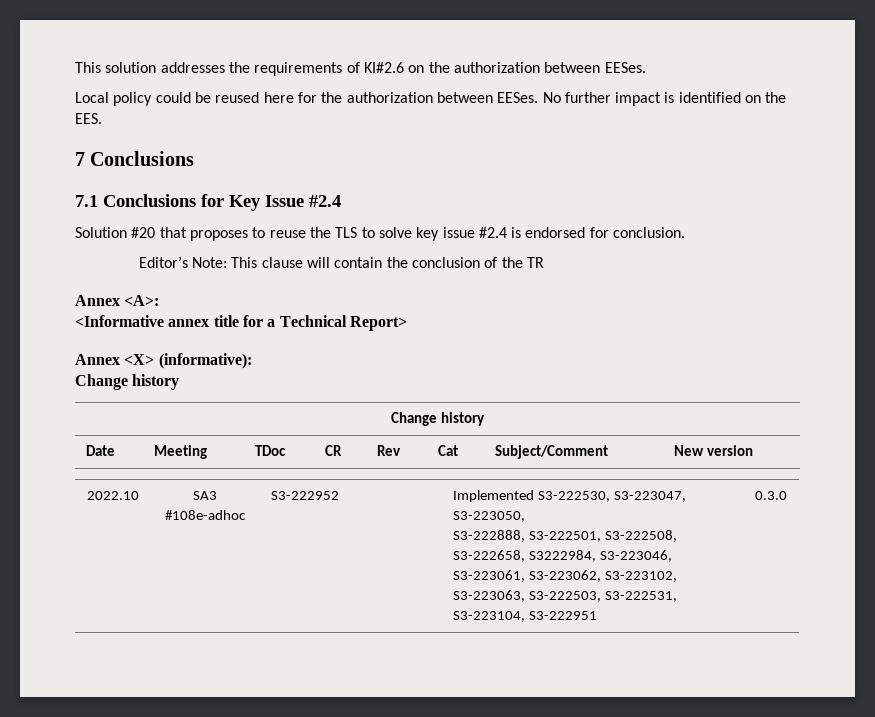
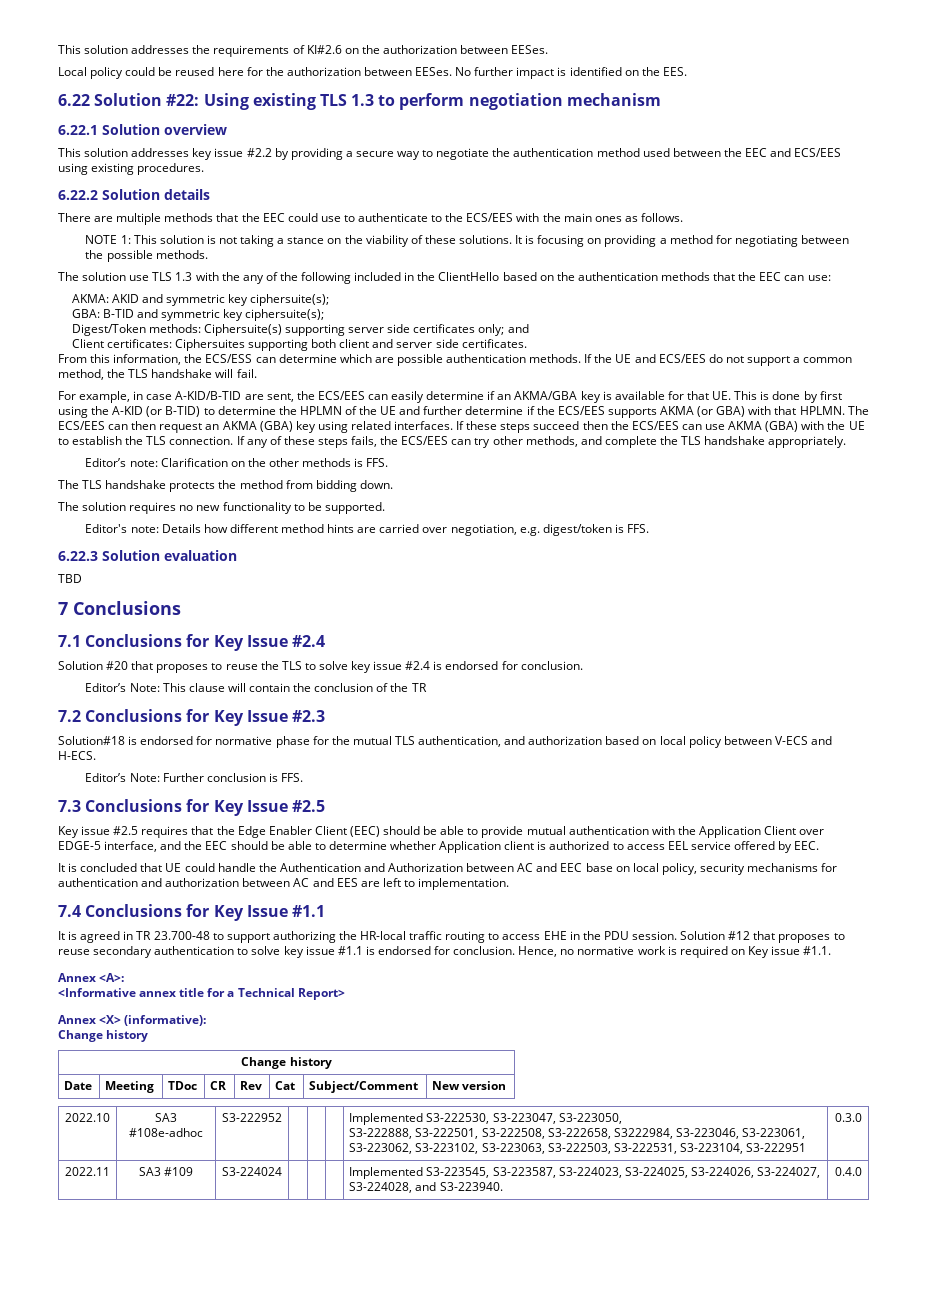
+ 6.22 Solution #22: Using existing TLS 1.3 to perform negotiation mechanism
+ 6.22.1 Solution overview
+ This solution addresses key issue #2.2 by providing a secure way to negotiate the authentication method used between the EEC and ECS/EES using existing procedures.
+ 6.22.2 Solution details
+ There are multiple methods that the EEC could use to authenticate to the ECS/EES with the main ones as follows.
+ NOTE 1: This solution is not taking a stance on the viability of these solutions. It is focusing on providing a method for negotiating between the possible methods.
+ The solution use TLS 1.3 with the any of the following included in the ClientHello based on the authentication methods that the EEC can use:
+ AKMA: AKID and symmetric key ciphersuite(s);
+ GBA: B-TID and symmetric key ciphersuite(s);
+ Digest/Token methods: Ciphersuite(s) supporting server side certificates only; and
+ Client certificates: Ciphersuites supporting both client and server side certificates.
+ From this information, the ECS/ESS can determine which are possible authentication methods. If the UE and ECS/EES do not support a common method, the TLS handshake will fail.
+ For example, in case A-KID/B-TID are sent, the ECS/EES can easily determine if an AKMA/GBA key is available for that UE. This is done by first using the A-KID (or B-TID) to determine the HPLMN of the UE and further determine if the ECS/EES supports AKMA (or GBA) with that HPLMN. The ECS/EES can then request an AKMA (GBA) key using related interfaces. If these steps succeed then the ECS/EES can use AKMA (GBA) with the UE to establish the TLS connection. If any of these steps fails, the ECS/EES can try other methods, and complete the TLS handshake appropriately.
+ Editor’s note: Clarification on the other methods is FFS.
+ The TLS handshake protects the method from bidding down.
+ The solution requires no new functionality to be supported.
+ Editor's note: Details how different method hints are carried over negotiation, e.g. digest/token is FFS.
+ 6.22.3 Solution evaluation
+ TBD
+ 7.2 Conclusions for Key Issue #2.3
+ Solution#18 is endorsed for normative phase for the mutual TLS authentication, and authorization based on local policy between V-ECS and H-ECS.
+ Editor’s Note: Further conclusion is FFS.
+ 7.3 Conclusions for Key Issue #2.5
+ Key issue #2.5 requires that the Edge Enabler Client (EEC) should be able to provide mutual authentication with the Application Client over EDGE-5 interface, and the EEC should be able to determine whether Application client is authorized to access EEL service offered by EEC.
+ It is concluded that UE could handle the Authentication and Authorization between AC and EEC base on local policy, security mechanisms for authentication and authorization between AC and EES are left to implementation.
+ 7.4 Conclusions for Key Issue #1.1
+ It is agreed in TR 23.700-48 to support authorizing the HR-local traffic routing to access EHE in the PDU session. Solution #12 that proposes to reuse secondary authentication to solve key issue #1.1 is endorsed for conclusion. Hence, no normative work is required on Key issue #1.1.
+ 2022.11 | SA3 #109 | S3-224024 | | | | Implemented S3-223545, S3-223587, S3-224023, S3-224025, S3-224026, S3-224027, S3-224028, and S3-223940. | 0.4.0

